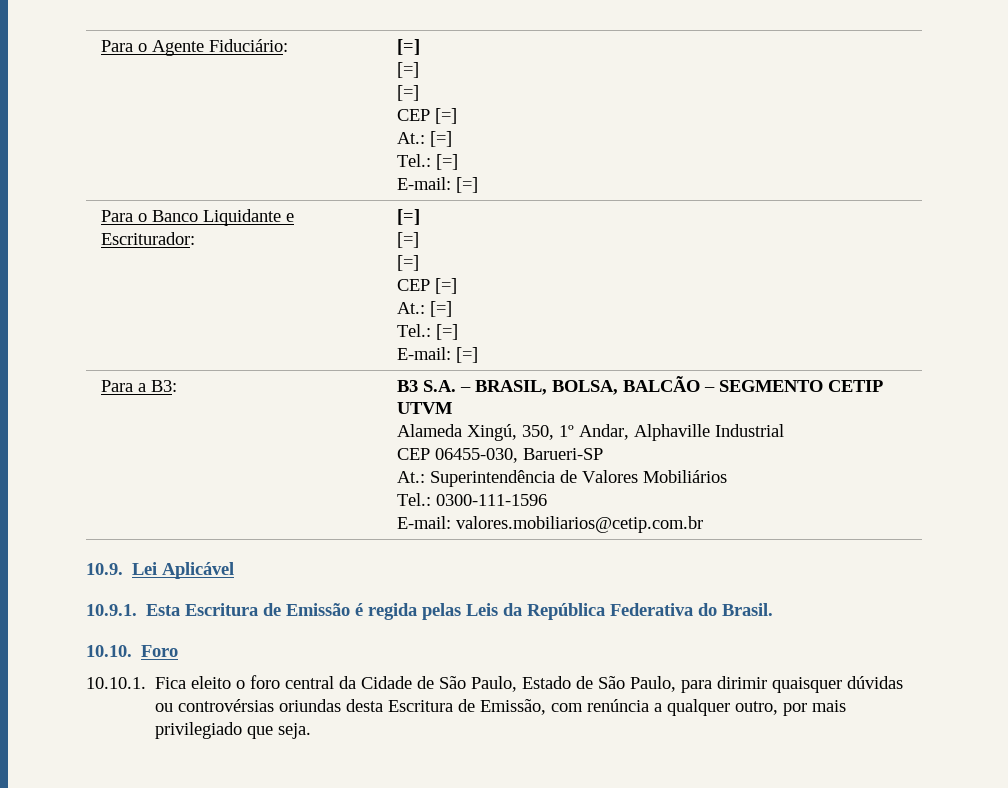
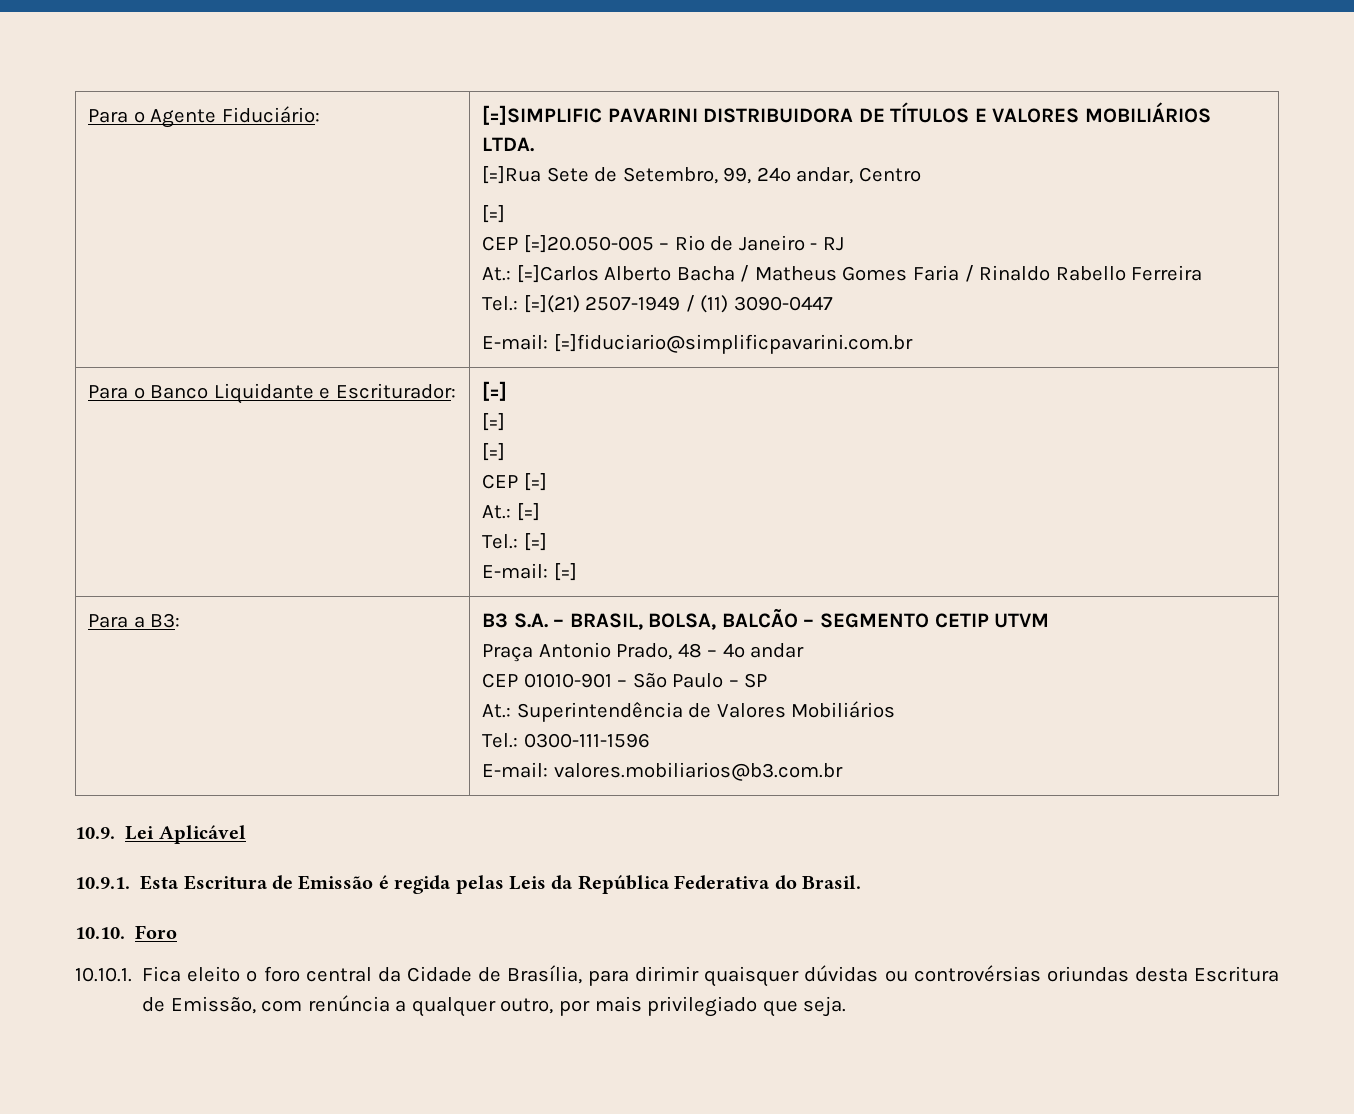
- Para o Agente Fiduciário: | [=]
+ Para o Agente Fiduciário: | [=]SIMPLIFIC PAVARINI DISTRIBUIDORA DE TÍTULOS E VALORES MOBILIÁRIOS LTDA.
+ [=]Rua Sete de Setembro, 99, 24º andar, Centro
  [=]
- [=]
- CEP [=]
- At.: [=]
- Tel.: [=]
- E-mail: [=]
+ CEP [=]20.050-005 – Rio de Janeiro - RJ
+ At.: [=]Carlos Alberto Bacha / Matheus Gomes Faria / Rinaldo Rabello Ferreira
+ Tel.: [=](21) 2507-1949 / (11) 3090-0447
+ E-mail: [=]fiduciario@simplificpavarini.com.br
  Para a B3: | B3 S.A. – BRASIL, BOLSA, BALCÃO – SEGMENTO CETIP UTVM
- Alameda Xingú, 350, 1º Andar, Alphaville Industrial
- CEP 06455-030, Barueri-SP
+ Praça Antonio Prado, 48 – 4º andar
+ CEP 01010-901 – São Paulo – SP
  At.: Superintendência de Valores Mobiliários
  Tel.: 0300-111-1596
- E-mail: valores.mobiliarios@cetip.com.br
+ E-mail: valores.mobiliarios@b3.com.br
- 10.10.1. Fica eleito o foro central da Cidade de São Paulo, Estado de São Paulo, para dirimir quaisquer dúvidas ou controvérsias oriundas desta Escritura de Emissão, com renúncia a qualquer outro, por mais privilegiado que seja.
+ 10.10.1. Fica eleito o foro central da Cidade de Brasília, para dirimir quaisquer dúvidas ou controvérsias oriundas desta Escritura de Emissão, com renúncia a qualquer outro, por mais privilegiado que seja.

